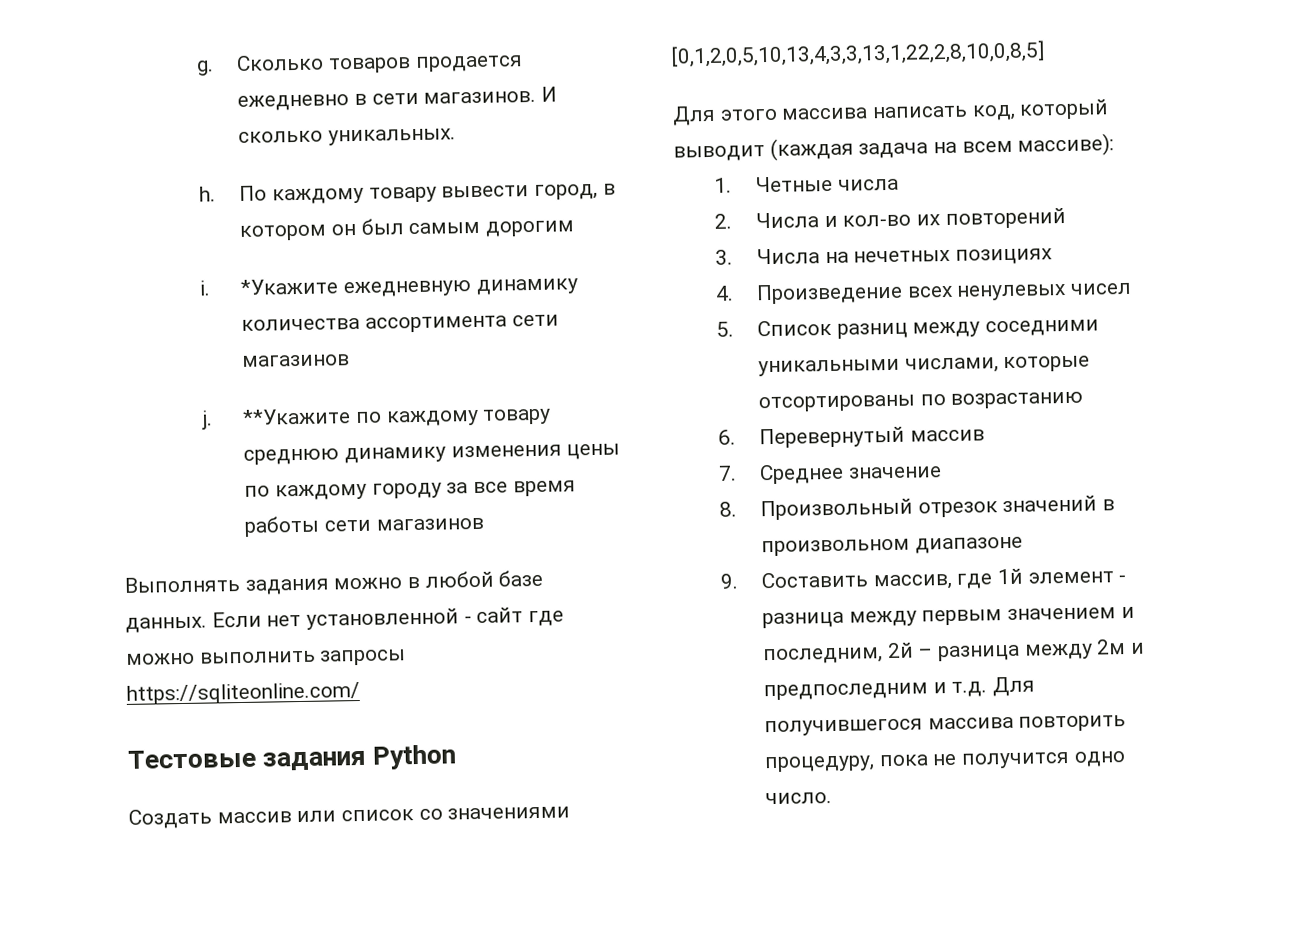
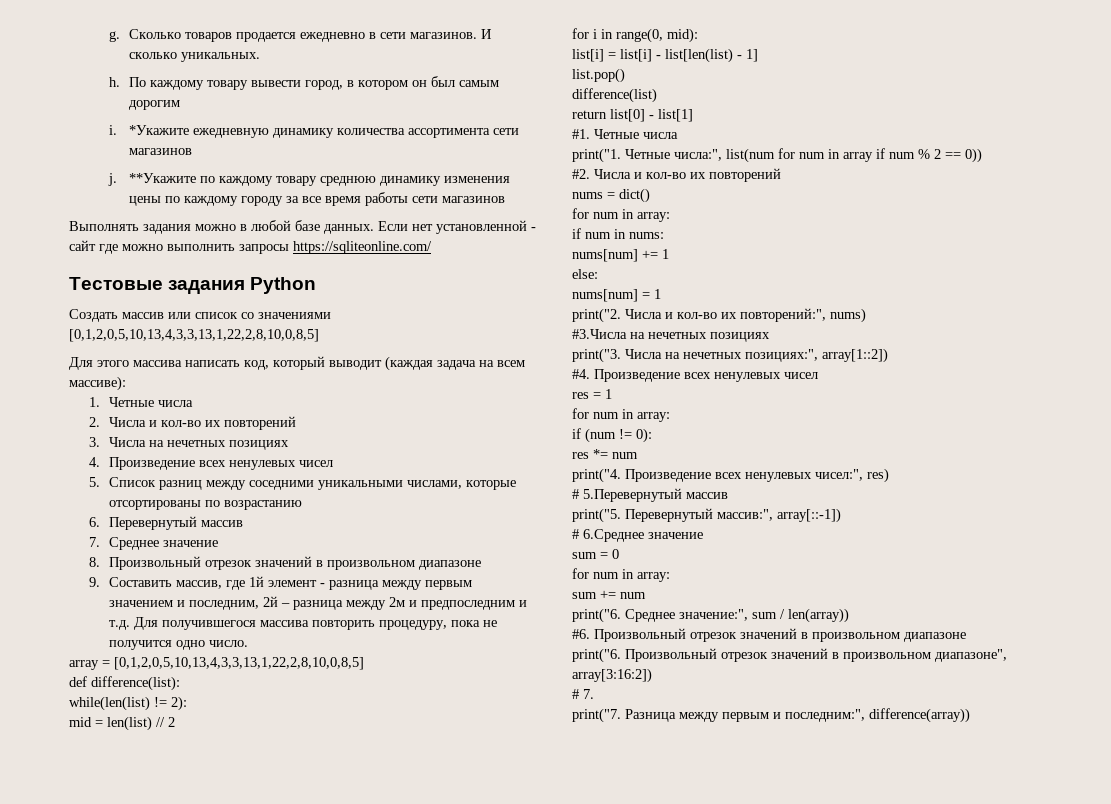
+ array = [0,1,2,0,5,10,13,4,3,3,13,1,22,2,8,10,0,8,5]
+ def difference(list):
+ while(len(list) != 2):
+ mid = len(list) // 2
+ for i in range(0, mid):
+ list[i] = list[i] - list[len(list) - 1]
+ list.pop()
+ difference(list)
+ return list[0] - list[1]
+ #1. Четные числа
+ print("1. Четные числа:", list(num for num in array if num % 2 == 0))
+ #2. Числа и кол-во их повторений
+ nums = dict()
+ for num in array:
+ if num in nums:
+ nums[num] += 1
+ else:
+ nums[num] = 1
+ print("2. Числа и кол-во их повторений:", nums)
+ #3.Числа на нечетных позициях
+ print("3. Числа на нечетных позициях:", array[1::2])
+ #4. Произведение всех ненулевых чисел
+ res = 1
+ for num in array:
+ if (num != 0):
+ res *= num
+ print("4. Произведение всех ненулевых чисел:", res)
+ # 5.Перевернутый массив
+ print("5. Перевернутый массив:", array[::-1])
+ # 6.Среднее значение
+ sum = 0
+ for num in array:
+ sum += num
+ print("6. Среднее значение:", sum / len(array))
+ #6. Произвольный отрезок значений в произвольном диапазоне
+ print("6. Произвольный отрезок значений в произвольном диапазоне", array[3:16:2])
+ # 7.
+ print("7. Разница между первым и последним:", difference(array))

